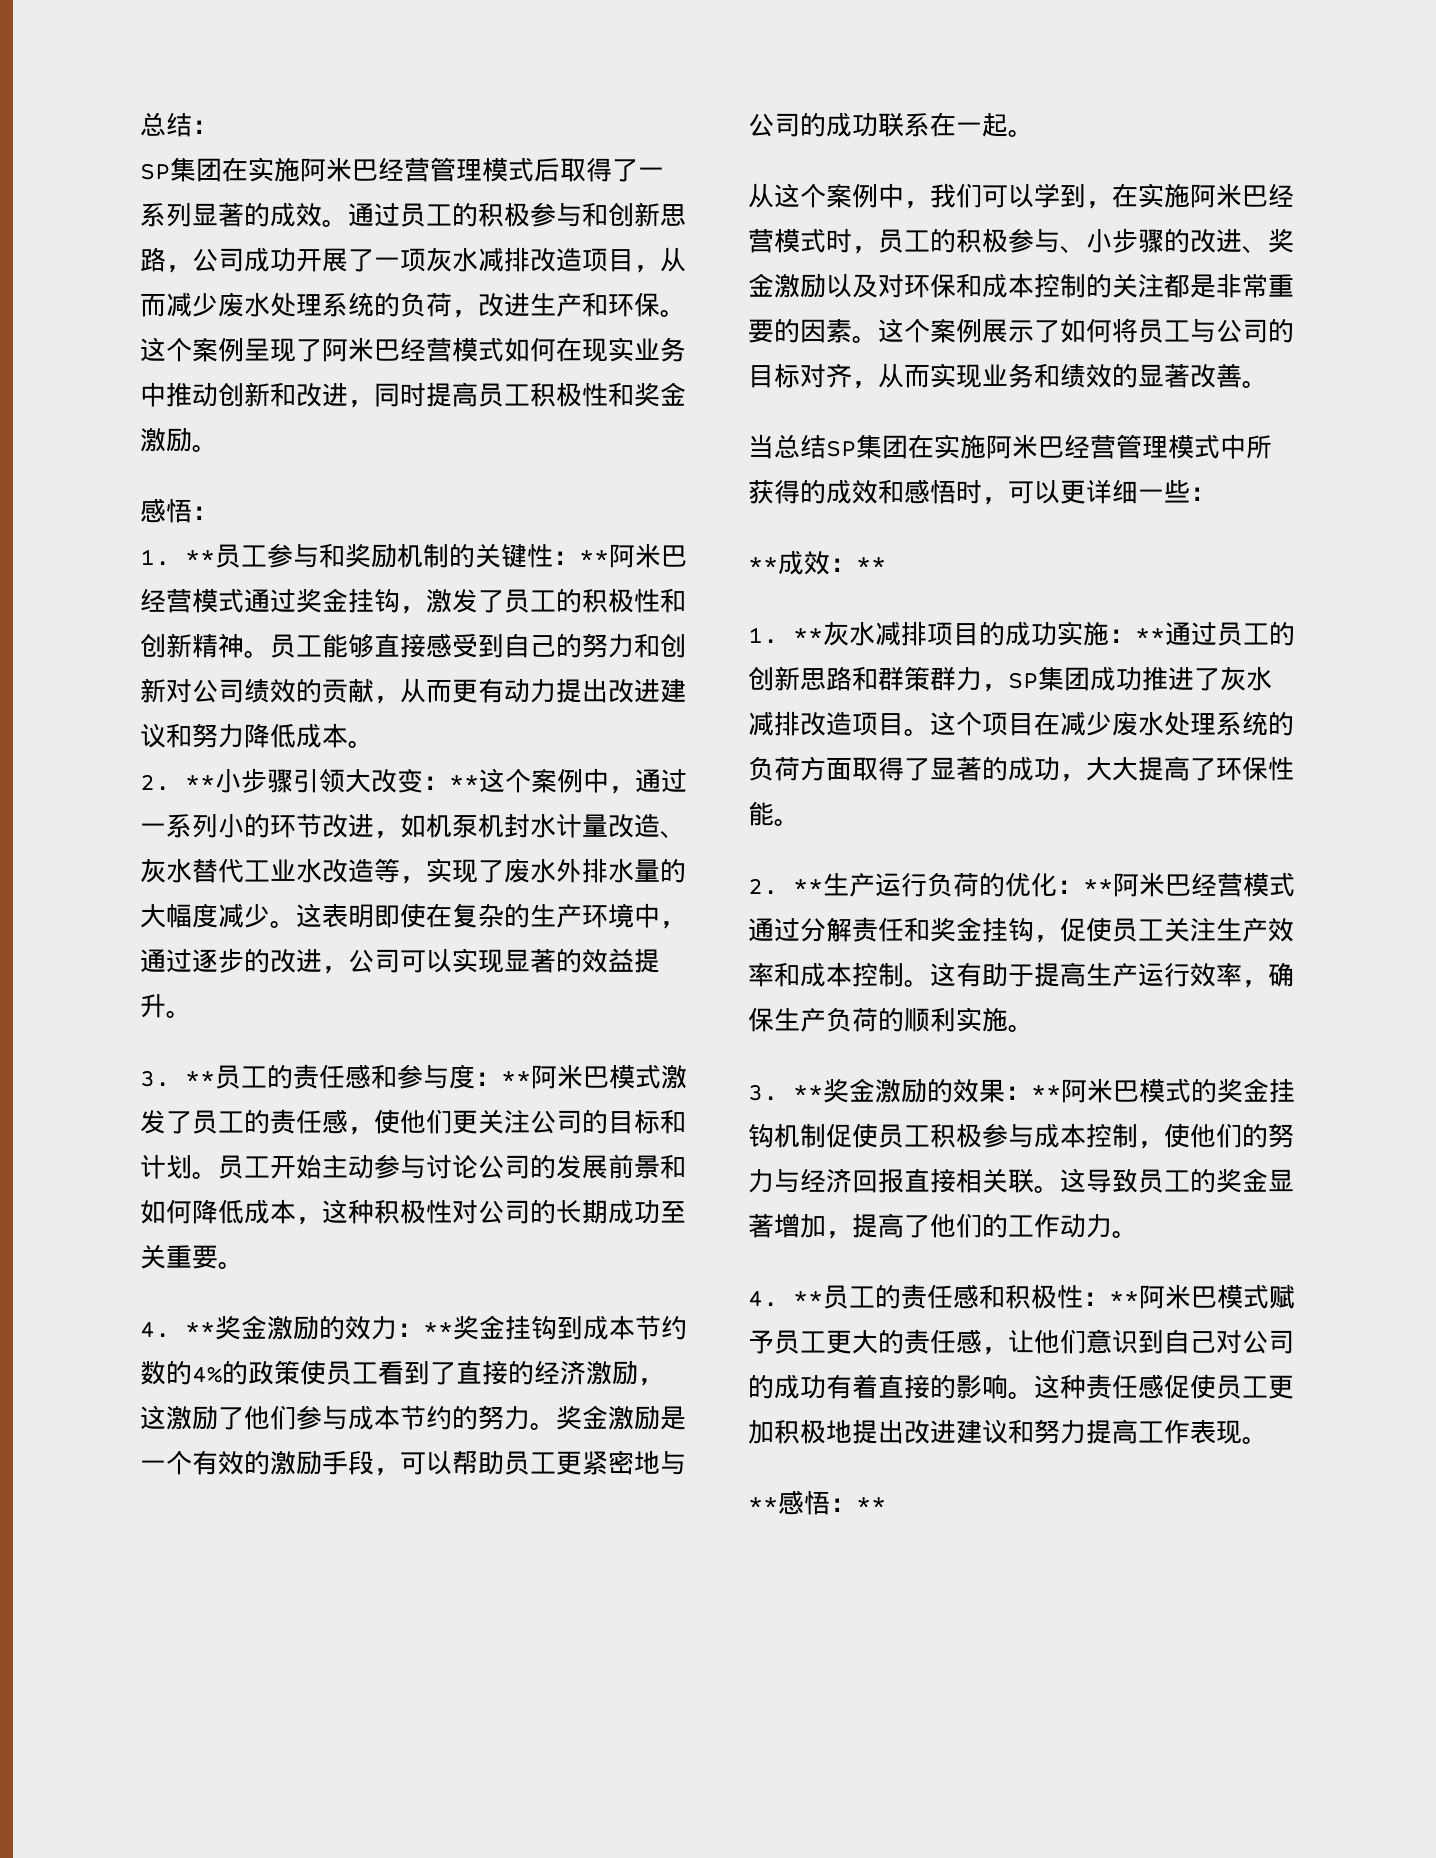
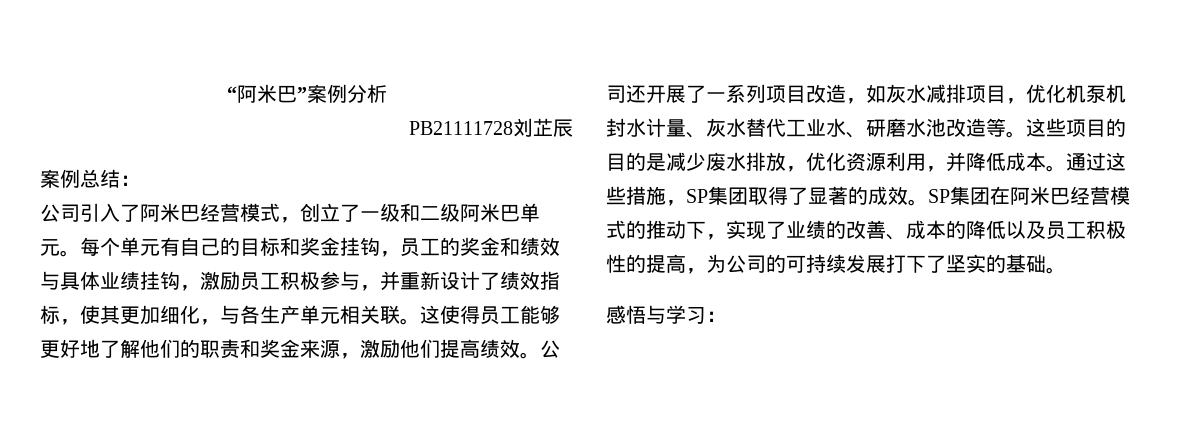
- 总结：
- SP集团在实施阿米巴经营管理模式后取得了一系列显著的成效。通过员工的积极参与和创新思路，公司成功开展了一项灰水减排改造项目，从而减少废水处理系统的负荷，改进生产和环保。这个案例呈现了阿米巴经营模式如何在现实业务中推动创新和改进，同时提高员工积极性和奖金激励。
- 感悟：
- 1. **员工参与和奖励机制的关键性：**阿米巴经营模式通过奖金挂钩，激发了员工的积极性和创新精神。员工能够直接感受到自己的努力和创新对公司绩效的贡献，从而更有动力提出改进建议和努力降低成本。
- 2. **小步骤引领大改变：**这个案例中，通过一系列小的环节改进，如机泵机封水计量改造、灰水替代工业水改造等，实现了废水外排水量的大幅度减少。这表明即使在复杂的生产环境中，通过逐步的改进，公司可以实现显著的效益提升。
- 3. **员工的责任感和参与度：**阿米巴模式激发了员工的责任感，使他们更关注公司的目标和计划。员工开始主动参与讨论公司的发展前景和如何降低成本，这种积极性对公司的长期成功至关重要。
- 4. **奖金激励的效力：**奖金挂钩到成本节约数的4%的政策使员工看到了直接的经济激励，这激励了他们参与成本节约的努力。奖金激励是一个有效的激励手段，可以帮助员工更紧密地与公司的成功联系在一起。
- 从这个案例中，我们可以学到，在实施阿米巴经营模式时，员工的积极参与、小步骤的改进、奖金激励以及对环保和成本控制的关注都是非常重要的因素。这个案例展示了如何将员工与公司的目标对齐，从而实现业务和绩效的显著改善。
- 当总结SP集团在实施阿米巴经营管理模式中所获得的成效和感悟时，可以更详细一些：
- **成效：**
- 1. **灰水减排项目的成功实施：**通过员工的创新思路和群策群力，SP集团成功推进了灰水减排改造项目。这个项目在减少废水处理系统的负荷方面取得了显著的成功，大大提高了环保性能。
- 2. **生产运行负荷的优化：**阿米巴经营模式通过分解责任和奖金挂钩，促使员工关注生产效率和成本控制。这有助于提高生产运行效率，确保生产负荷的顺利实施。
- 3. **奖金激励的效果：**阿米巴模式的奖金挂钩机制促使员工积极参与成本控制，使他们的努力与经济回报直接相关联。这导致员工的奖金显著增加，提高了他们的工作动力。
- 4. **员工的责任感和积极性：**阿米巴模式赋予员工更大的责任感，让他们意识到自己对公司的成功有着直接的影响。这种责任感促使员工更加积极地提出改进建议和努力提高工作表现。
- **感悟：**
+ “阿米巴”案例分析
+ PB21111728刘芷辰
+ 案例总结：
+ 公司引入了阿米巴经营模式，创立了一级和二级阿米巴单元。每个单元有自己的目标和奖金挂钩，员工的奖金和绩效与具体业绩挂钩，激励员工积极参与，并重新设计了绩效指标，使其更加细化，与各生产单元相关联。这使得员工能够更好地了解他们的职责和奖金来源，激励他们提高绩效。公司还开展了一系列项目改造，如灰水减排项目，优化机泵机封水计量、灰水替代工业水、研磨水池改造等。这些项目的目的是减少废水排放，优化资源利用，并降低成本。通过这些措施，SP集团取得了显著的成效。SP集团在阿米巴经营模式的推动下，实现了业绩的改善、成本的降低以及员工积极性的提高，为公司的可持续发展打下了坚实的基础。
+ 感悟与学习：

